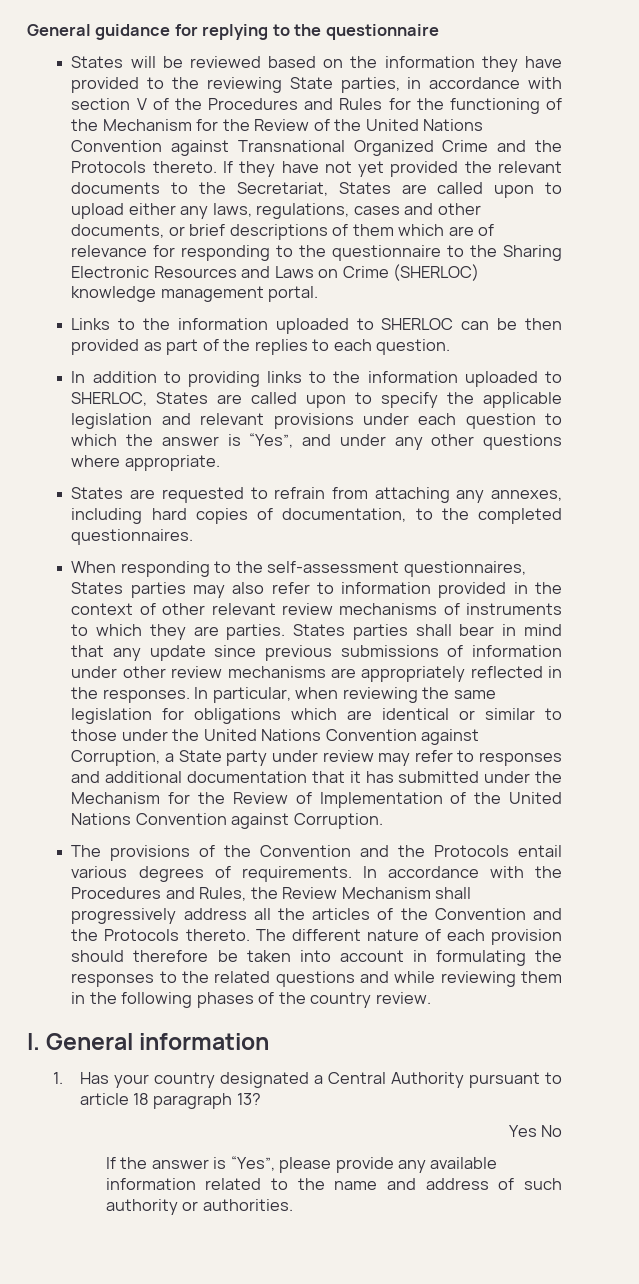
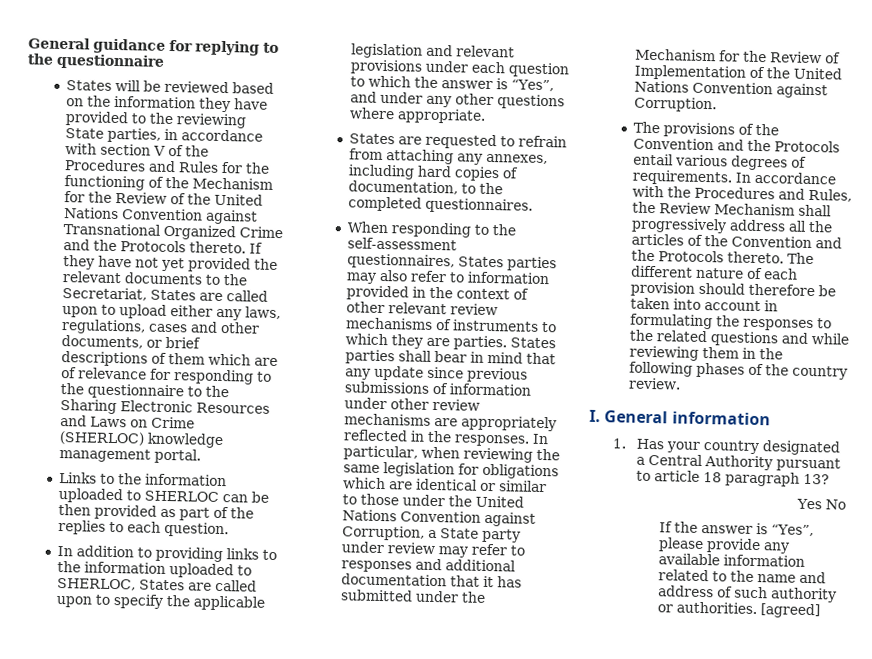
+ [agreed]

